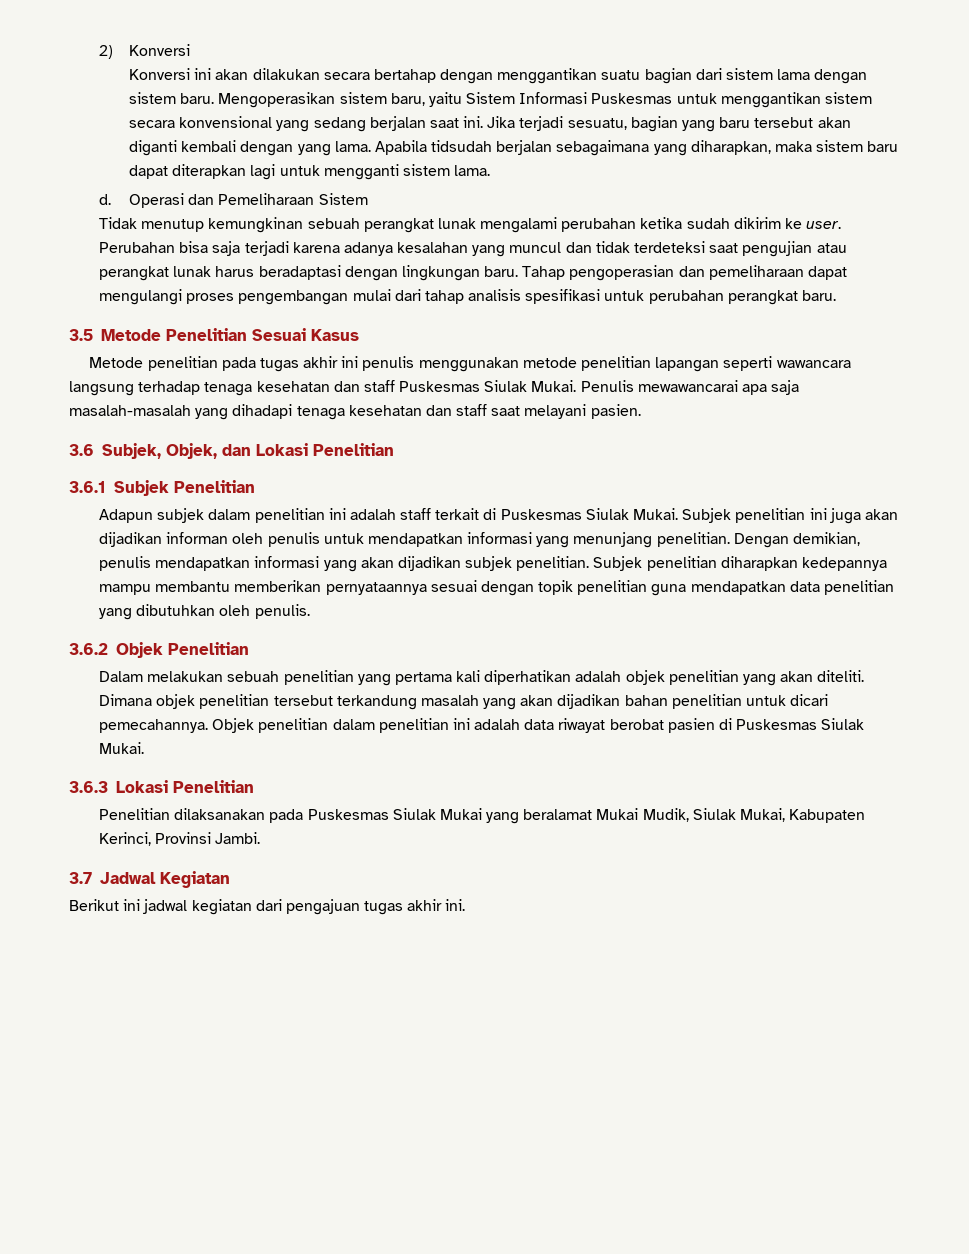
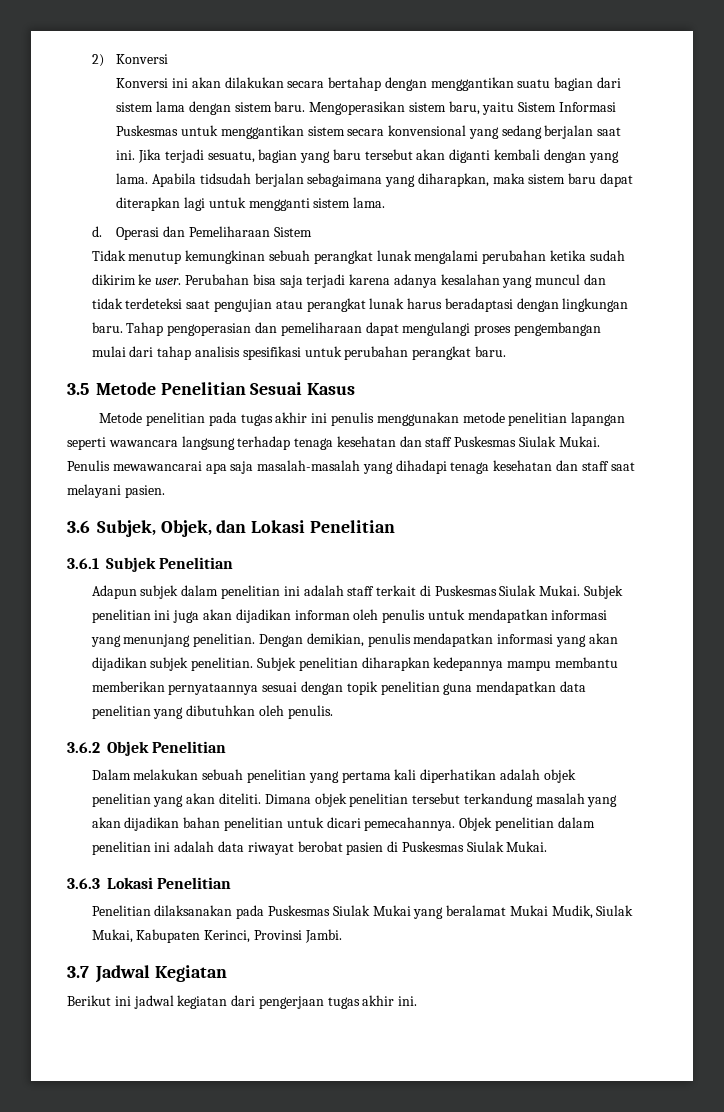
- Berikut ini jadwal kegiatan dari pengajuan tugas akhir ini.
+ Berikut ini jadwal kegiatan dari pengerjaan tugas akhir ini.

